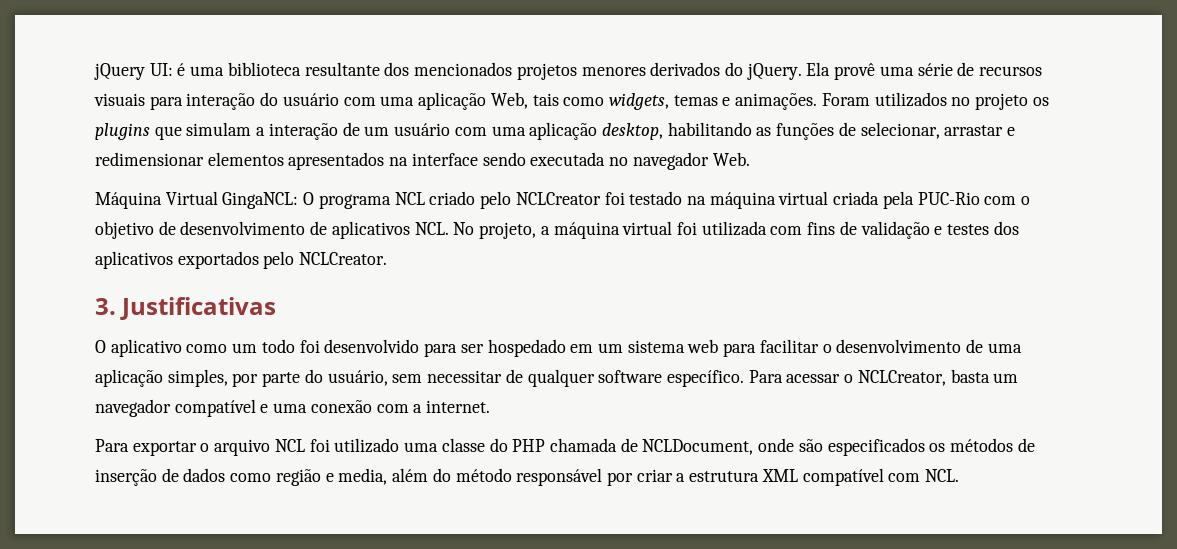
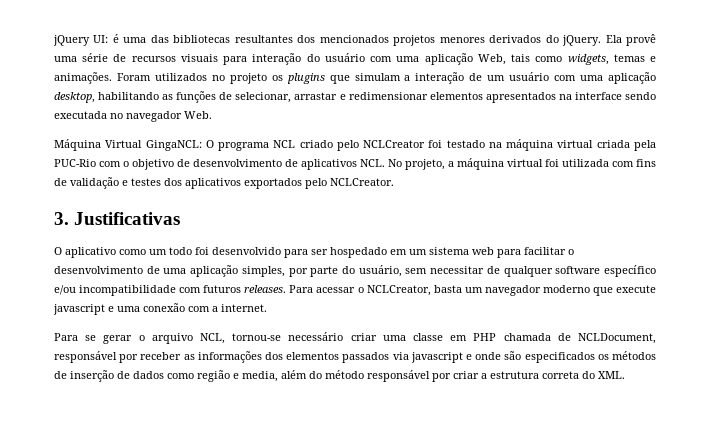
- jQuery UI: é uma biblioteca resultante dos mencionados projetos menores derivados do jQuery.
+ jQuery UI: é uma das bibliotecas resultantes dos mencionados projetos menores derivados do jQuery.
- O aplicativo como um todo foi desenvolvido para ser hospedado em um sistema web para facilitar o desenvolvimento de uma aplicação simples, por parte do usuário, sem necessitar de qualquer software específico.
+ O aplicativo como um todo foi desenvolvido para ser hospedado em um sistema web para facilitar o desenvolvimento de uma aplicação simples, por parte do usuário, sem necessitar de qualquer software específico e/ou incompatibilidade com futuros releases.
- Para acessar o NCLCreator, basta um navegador compatível e uma conexão com a internet.
+ Para acessar o NCLCreator, basta um navegador moderno que execute javascript e uma conexão com a internet.
- Para exportar o arquivo NCL foi utilizado uma classe do PHP chamada de NCLDocument, onde são especificados os métodos de inserção de dados como região e media, além do método responsável por criar a estrutura XML compatível com NCL.
+ Para se gerar o arquivo NCL, tornou-se necessário criar uma classe em PHP chamada de NCLDocument, responsável por receber as informações dos elementos passados via javascript e onde são especificados os métodos de inserção de dados como região e media, além do método responsável por criar a estrutura correta do XML.

